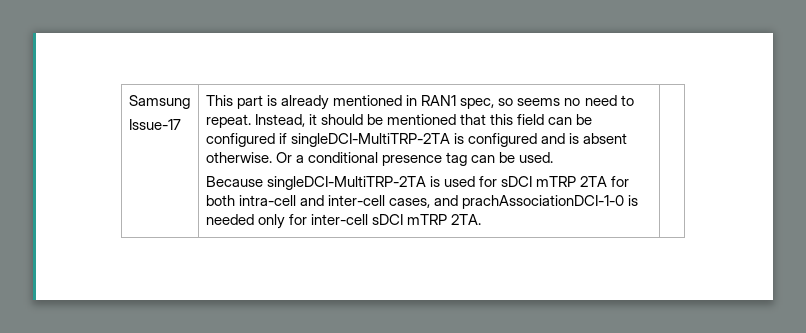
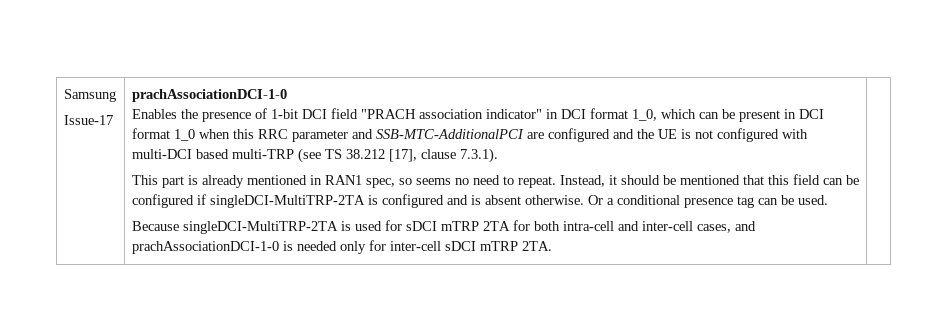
- Issue-17
+ Issue-17 | prachAssociationDCI-1-0
+ Enables the presence of 1-bit DCI field "PRACH association indicator" in DCI format 1_0, which can be present in DCI format 1_0 when this RRC parameter and SSB-MTC-AdditionalPCI are configured and the UE is not configured with multi-DCI based multi-TRP (see TS 38.212 [17], clause 7.3.1).

